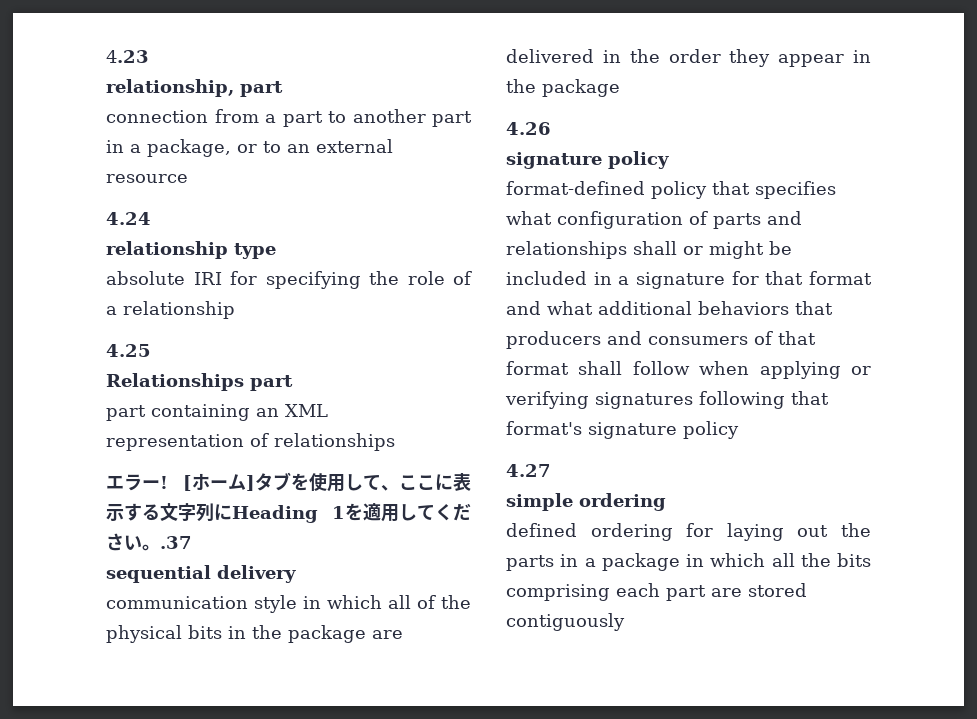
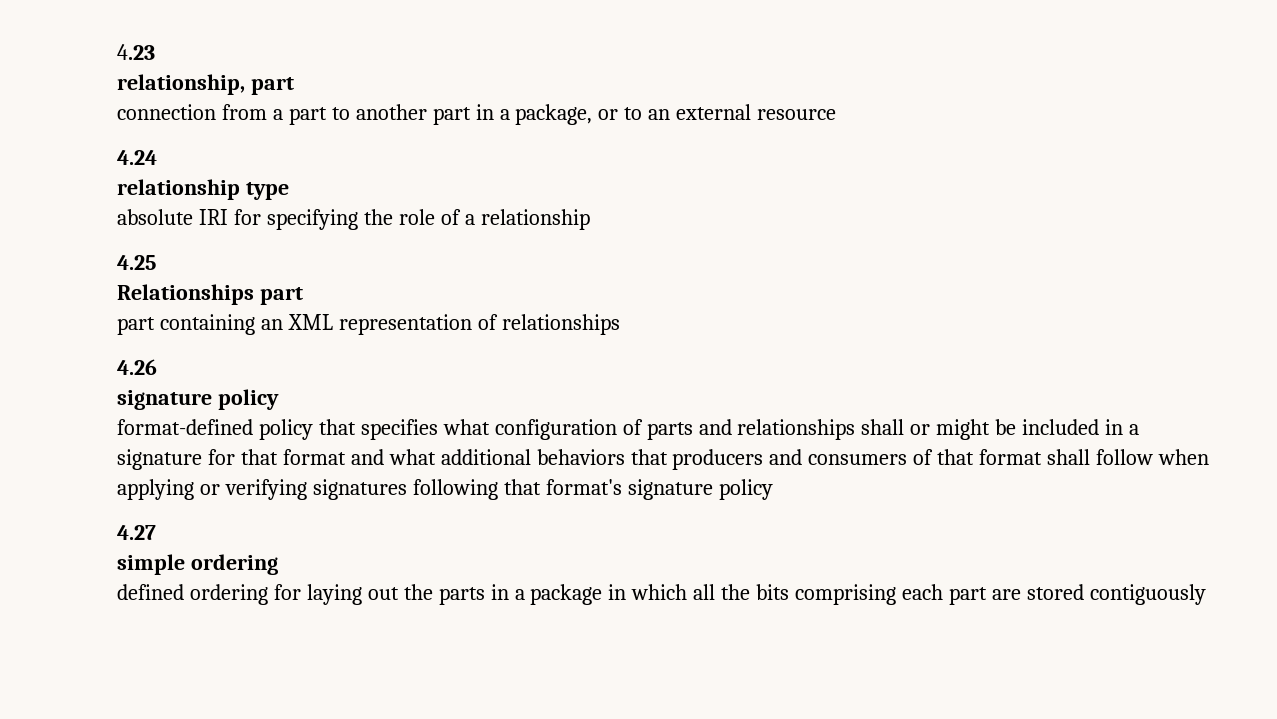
- エラー! [ホーム]タブを使用して、ここに表示する文字列にHeading 1を適用してください。.37
- sequential delivery
- communication style in which all of the physical bits in the package are delivered in the order they appear in the package

